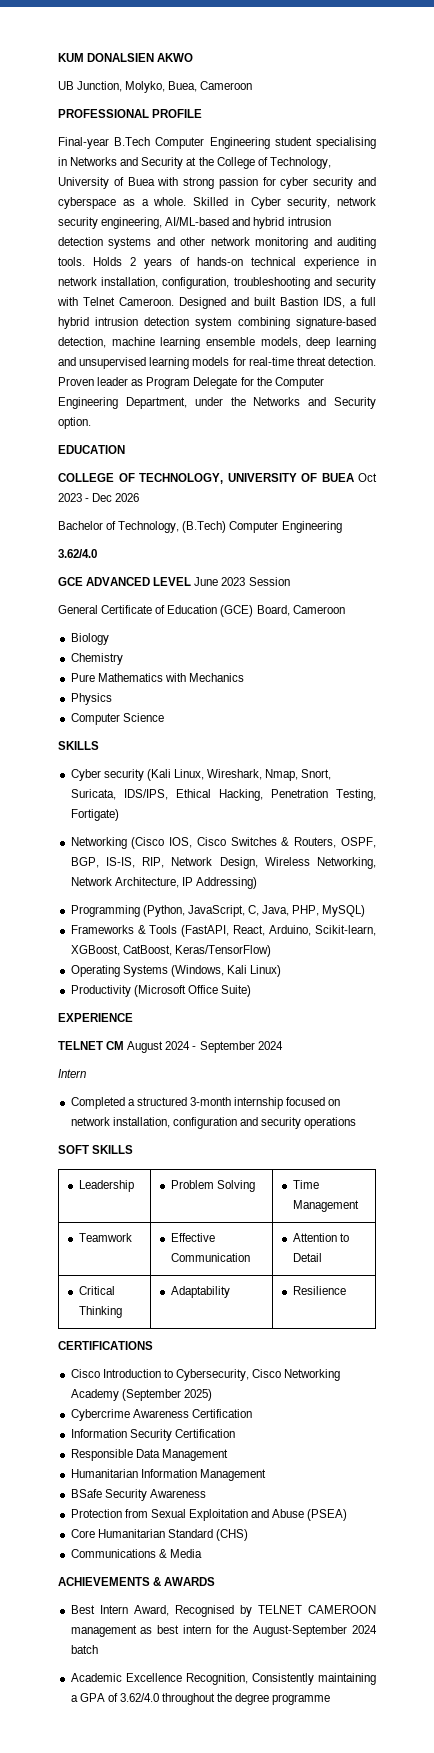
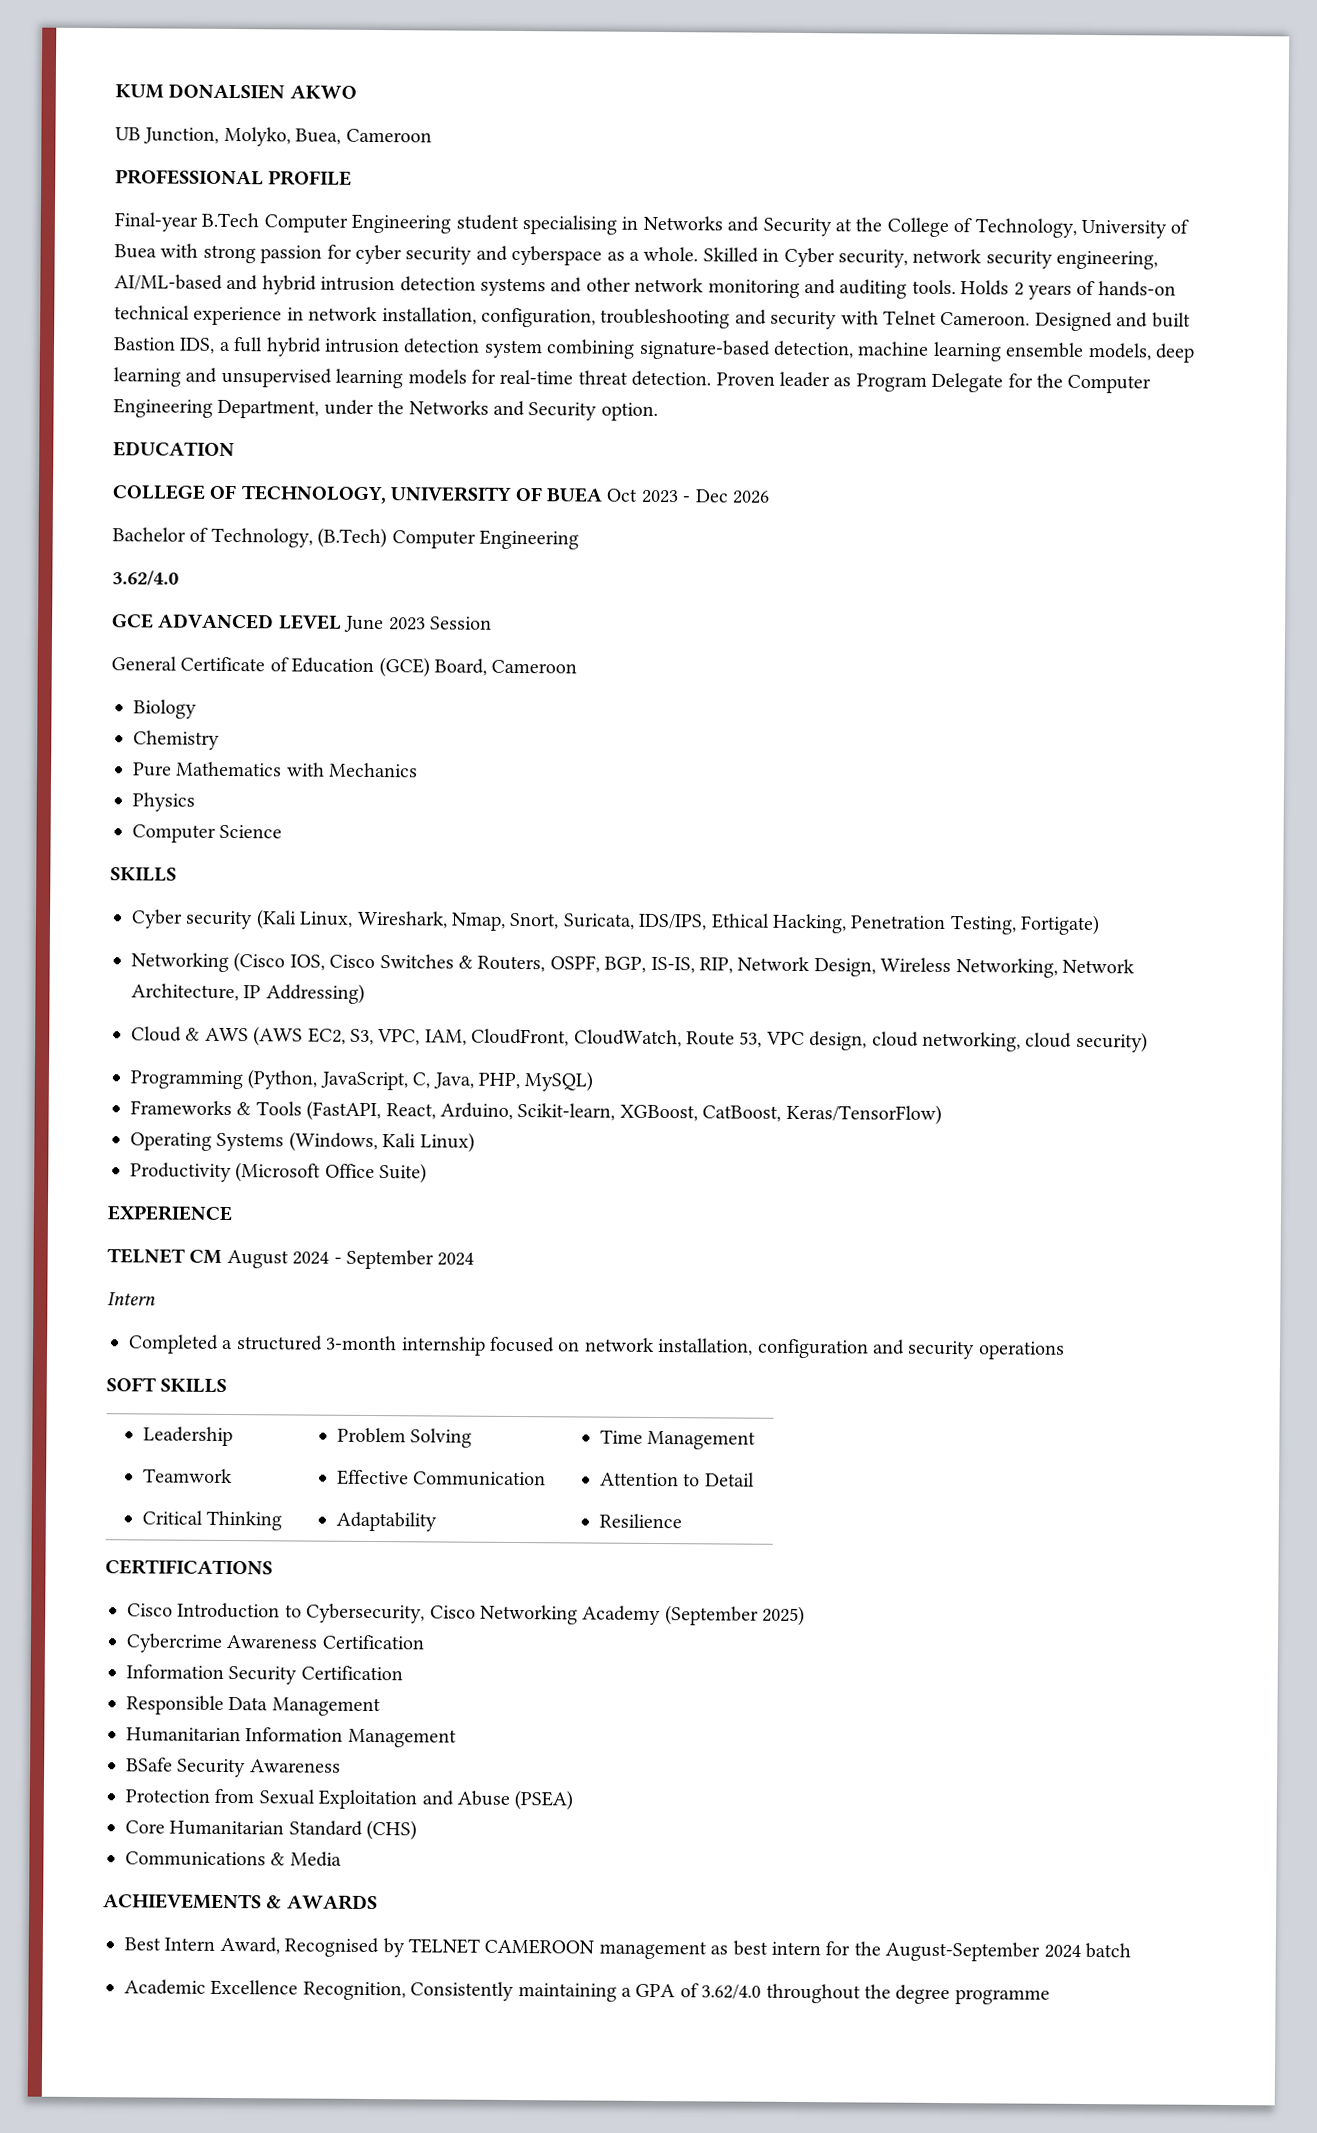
+ Cloud & AWS (AWS EC2, S3, VPC, IAM, CloudFront, CloudWatch, Route 53, VPC design, cloud networking, cloud security)

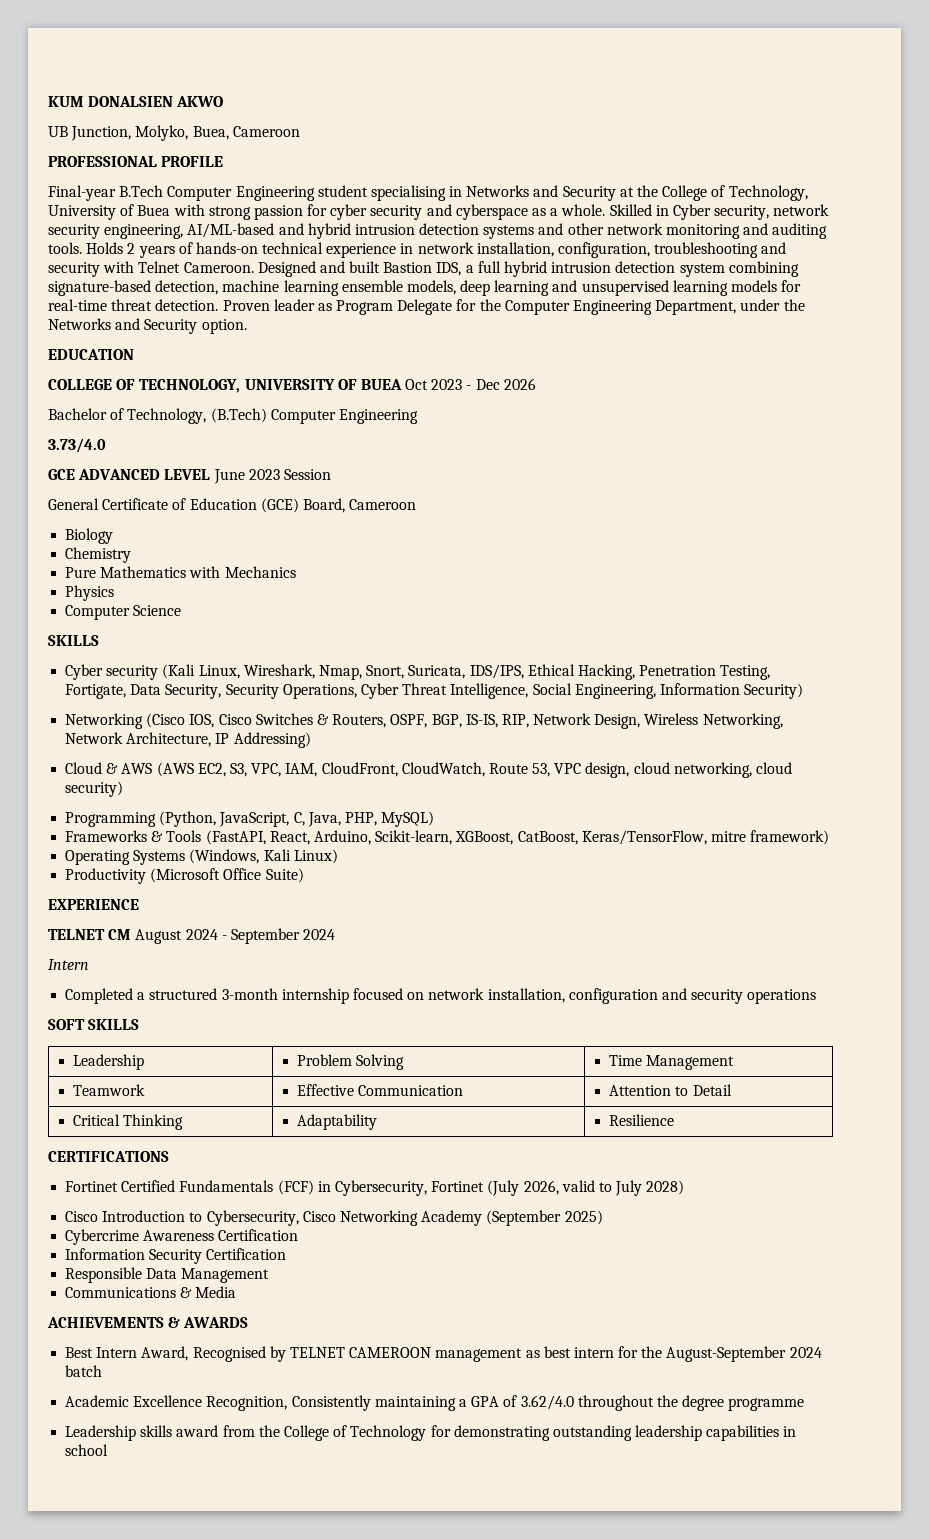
  Bachelor of Technology, (B.Tech) Computer Engineering
- 3.62/4.0
+ 3.73/4.0
- Cyber security (Kali Linux, Wireshark, Nmap, Snort, Suricata, IDS/IPS, Ethical Hacking, Penetration Testing, Fortigate)
+ Cyber security (Kali Linux, Wireshark, Nmap, Snort, Suricata, IDS/IPS, Ethical Hacking, Penetration Testing, Fortigate, Data Security, Security Operations, Cyber Threat Intelligence, Social Engineering, Information Security)
- Frameworks & Tools (FastAPI, React, Arduino, Scikit-learn, XGBoost, CatBoost, Keras/TensorFlow)
+ Frameworks & Tools (FastAPI, React, Arduino, Scikit-learn, XGBoost, CatBoost, Keras/TensorFlow, mitre framework)
+ Fortinet Certified Fundamentals (FCF) in Cybersecurity, Fortinet (July 2026, valid to July 2028)
- Humanitarian Information Management
- BSafe Security Awareness
- Protection from Sexual Exploitation and Abuse (PSEA)
- Core Humanitarian Standard (CHS)
+ Leadership skills award from the College of Technology for demonstrating outstanding leadership capabilities in school

